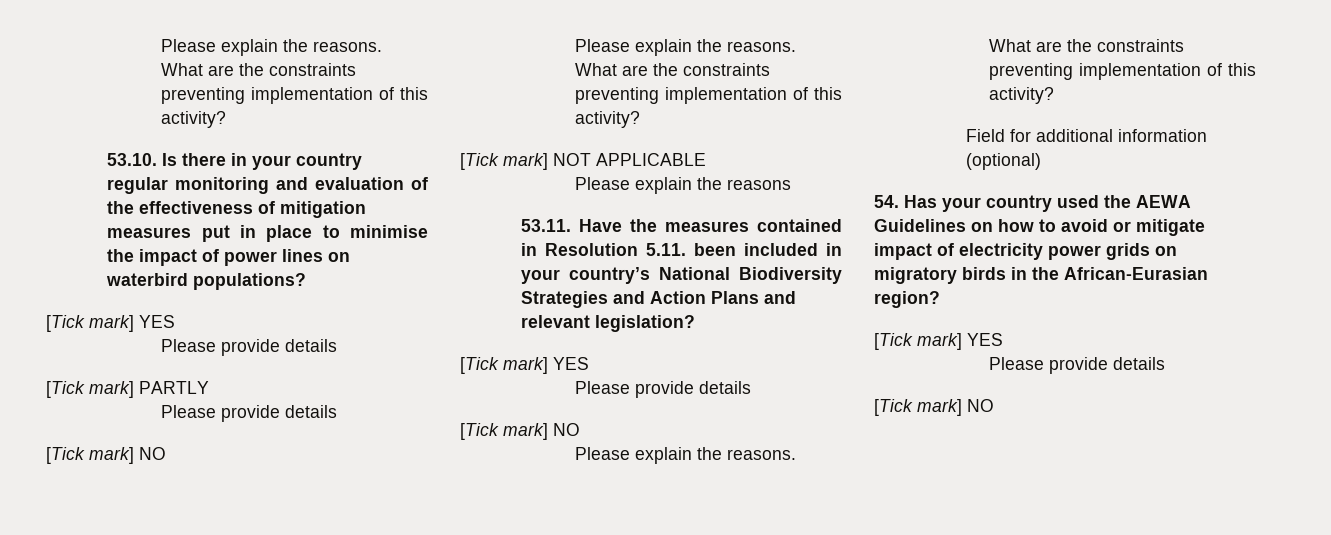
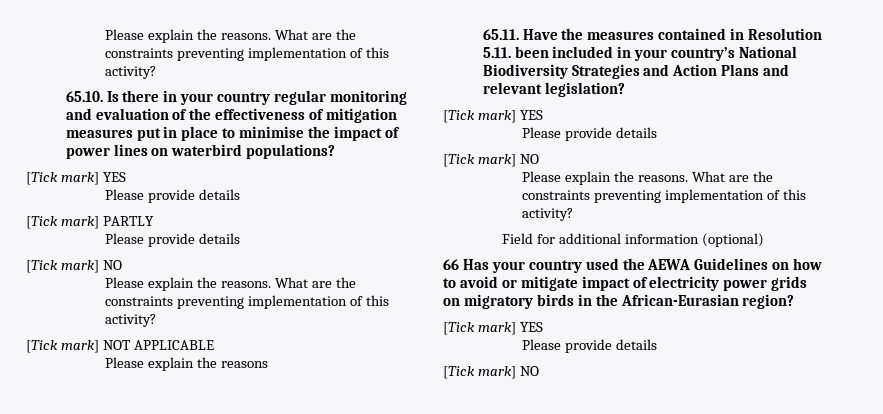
- 53.10. Is there in your country regular monitoring and evaluation of the effectiveness of mitigation measures put in place to minimise the impact of power lines on waterbird populations?
+ 65.10. Is there in your country regular monitoring and evaluation of the effectiveness of mitigation measures put in place to minimise the impact of power lines on waterbird populations?
- 53.11. Have the measures contained in Resolution 5.11. been included in your country’s National Biodiversity Strategies and Action Plans and relevant legislation?
+ 65.11. Have the measures contained in Resolution 5.11. been included in your country’s National Biodiversity Strategies and Action Plans and relevant legislation?
- 54. Has your country used the AEWA Guidelines on how to avoid or mitigate impact of electricity power grids on migratory birds in the African-Eurasian region?
+ 66 Has your country used the AEWA Guidelines on how to avoid or mitigate impact of electricity power grids on migratory birds in the African-Eurasian region?

